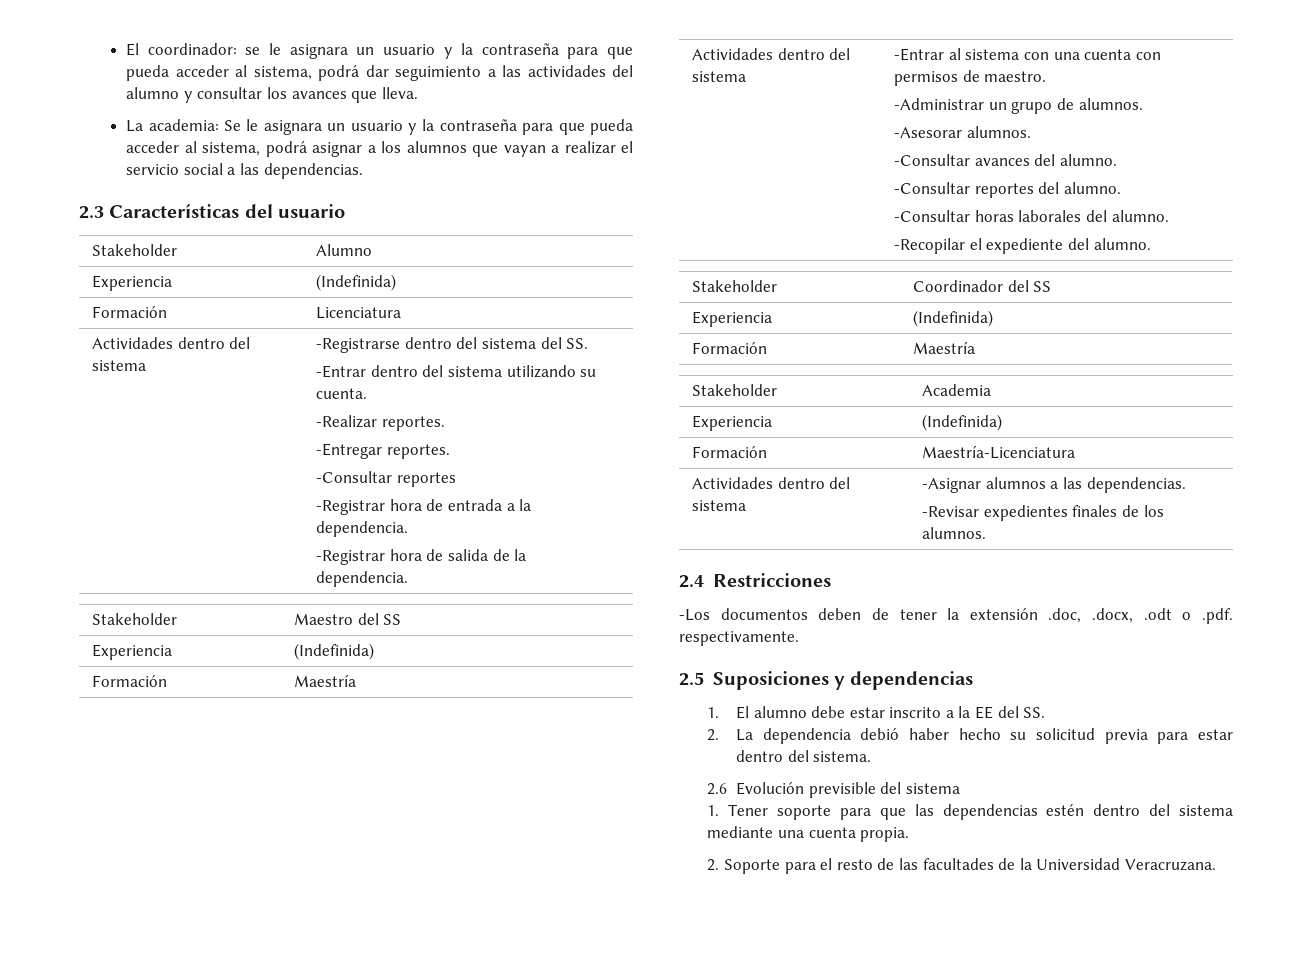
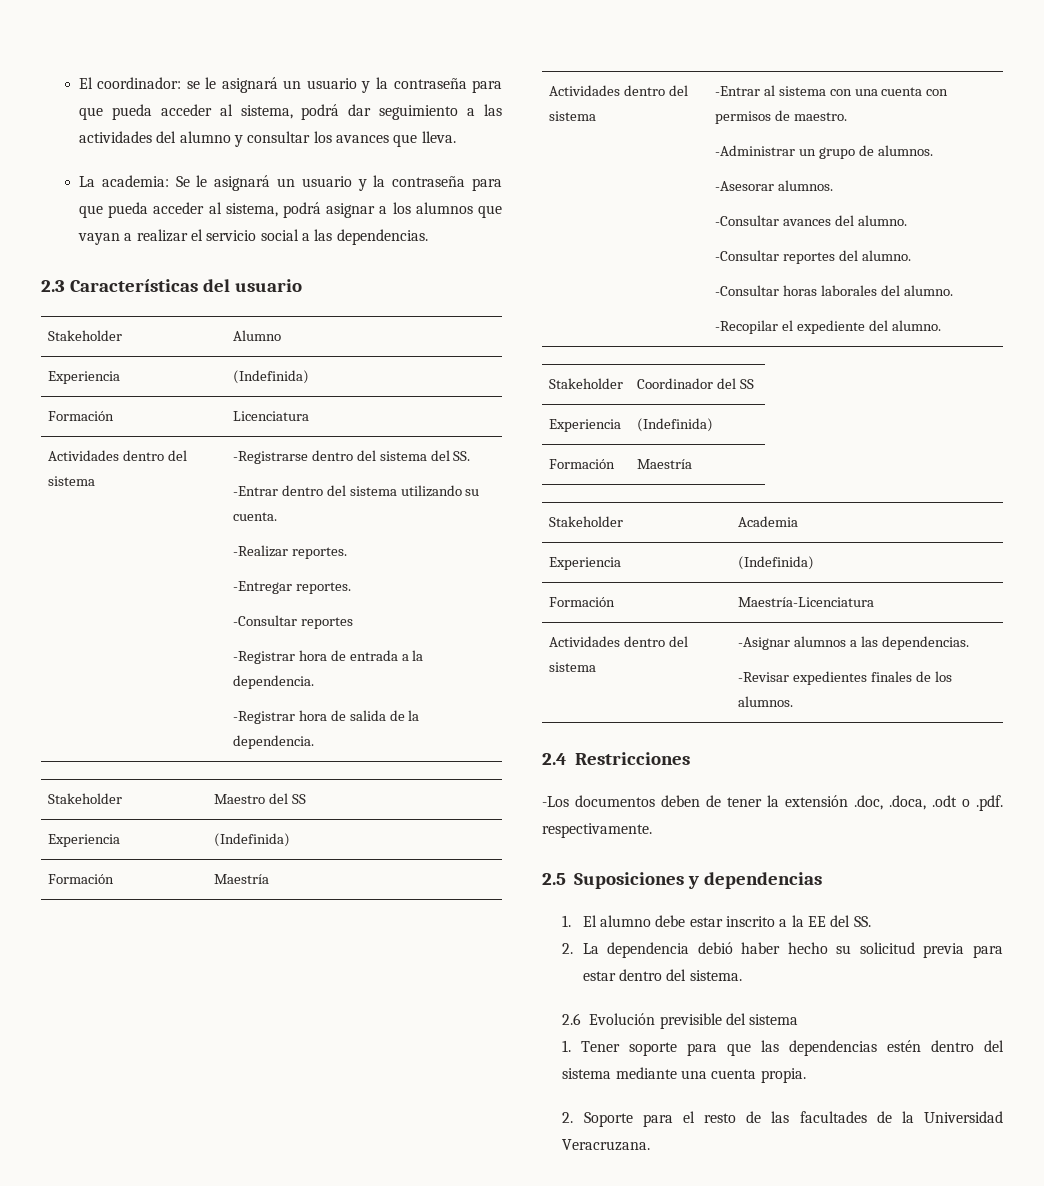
- El coordinador: se le asignara un usuario y la contraseña para que pueda acceder al sistema, podrá dar seguimiento a las actividades del alumno y consultar los avances que lleva.
+ El coordinador: se le asignará un usuario y la contraseña para que pueda acceder al sistema, podrá dar seguimiento a las actividades del alumno y consultar los avances que lleva.
- La academia: Se le asignara un usuario y la contraseña para que pueda acceder al sistema, podrá asignar a los alumnos que vayan a realizar el servicio social a las dependencias.
+ La academia: Se le asignará un usuario y la contraseña para que pueda acceder al sistema, podrá asignar a los alumnos que vayan a realizar el servicio social a las dependencias.
- -Los documentos deben de tener la extensión .doc, .docx, .odt o .pdf. respectivamente.
+ -Los documentos deben de tener la extensión .doc, .doca, .odt o .pdf. respectivamente.

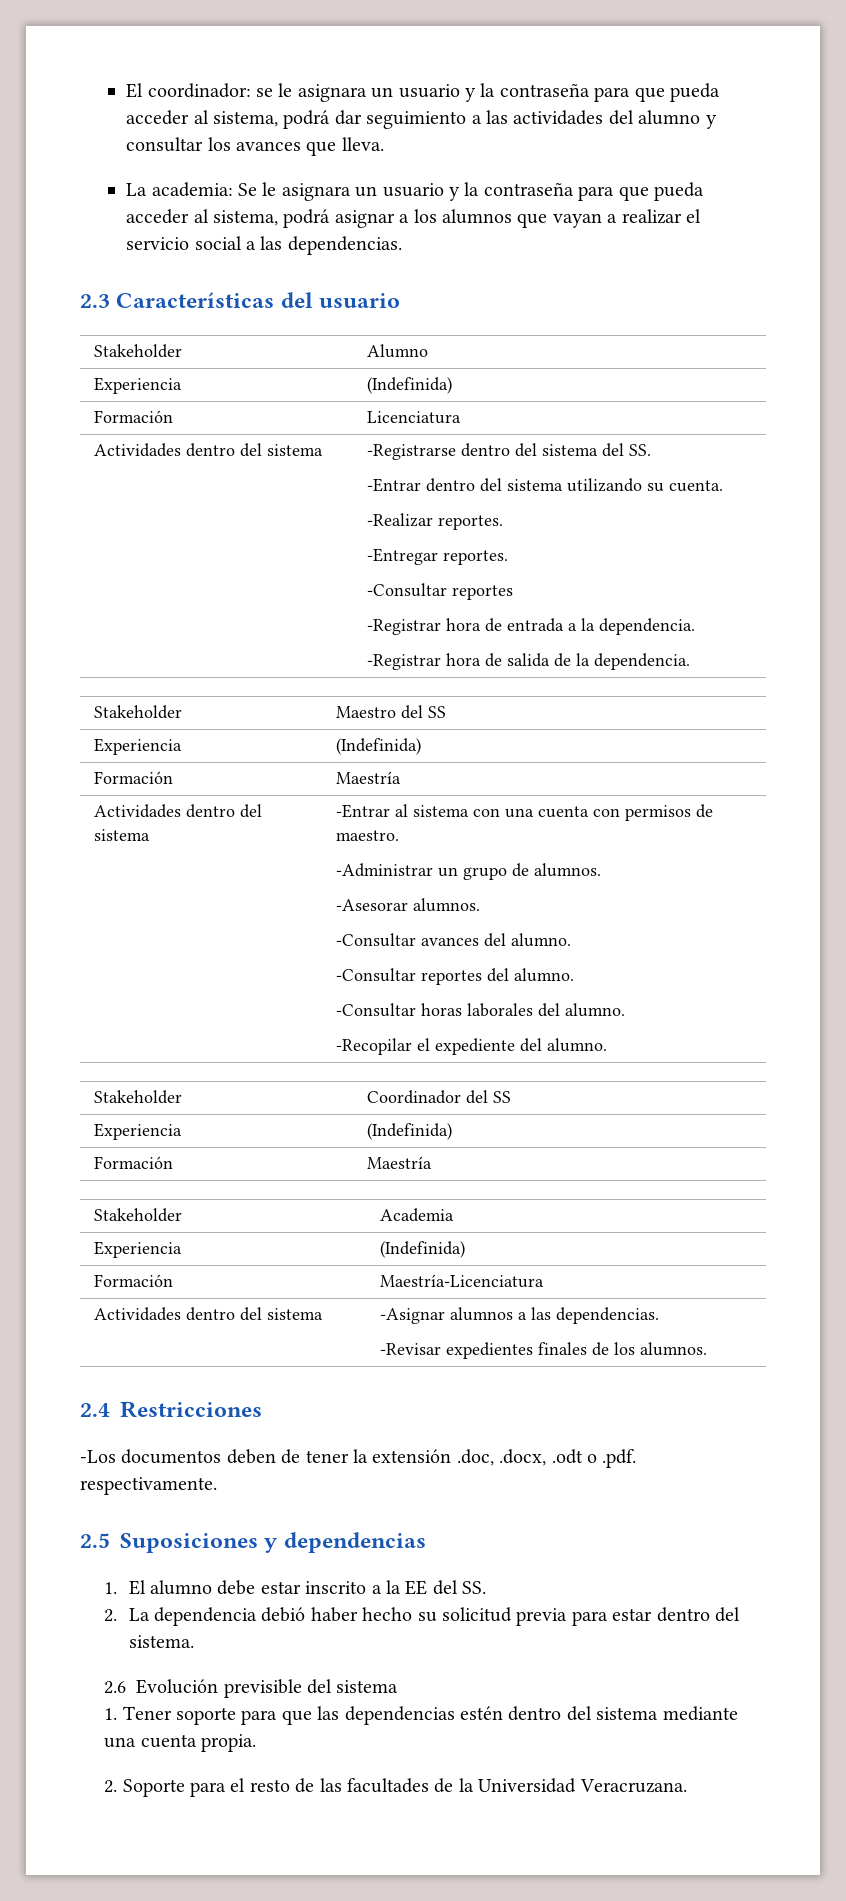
- El coordinador: se le asignará un usuario y la contraseña para que pueda acceder al sistema, podrá dar seguimiento a las actividades del alumno y consultar los avances que lleva.
+ El coordinador: se le asignara un usuario y la contraseña para que pueda acceder al sistema, podrá dar seguimiento a las actividades del alumno y consultar los avances que lleva.
- La academia: Se le asignará un usuario y la contraseña para que pueda acceder al sistema, podrá asignar a los alumnos que vayan a realizar el servicio social a las dependencias.
+ La academia: Se le asignara un usuario y la contraseña para que pueda acceder al sistema, podrá asignar a los alumnos que vayan a realizar el servicio social a las dependencias.
- -Los documentos deben de tener la extensión .doc, .doca, .odt o .pdf. respectivamente.
+ -Los documentos deben de tener la extensión .doc, .docx, .odt o .pdf. respectivamente.

